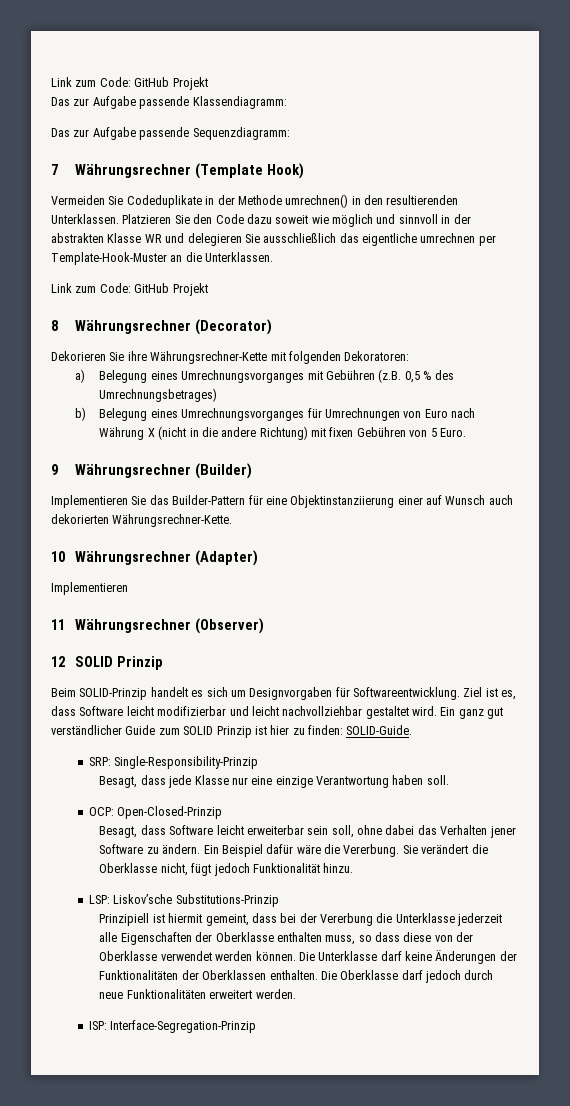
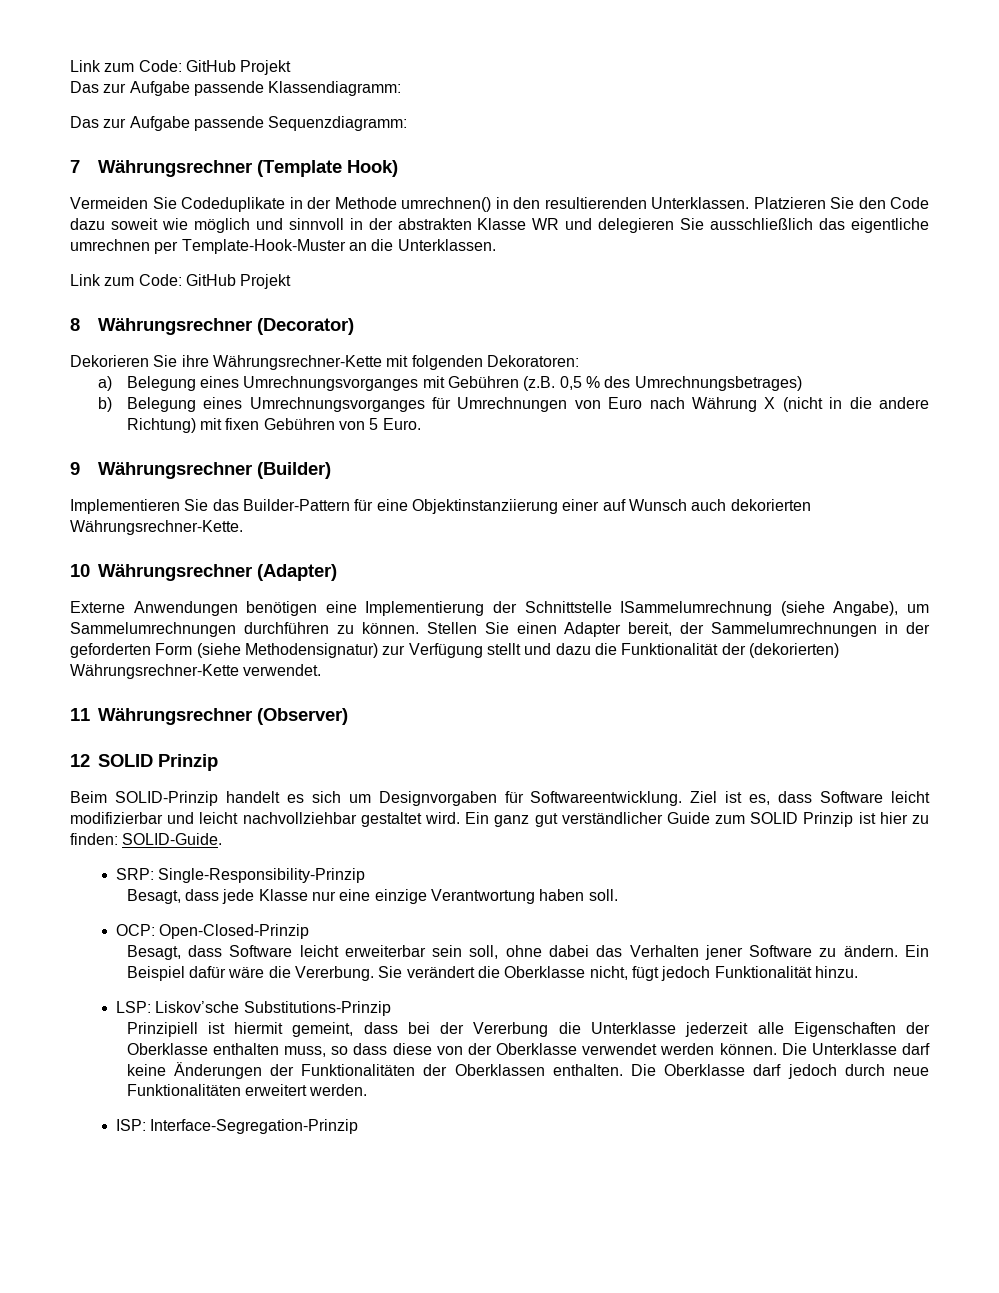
  10 Währungsrechner (Adapter)
- Implementieren
+ Externe Anwendungen benötigen eine Implementierung der Schnittstelle ISammelumrechnung (siehe Angabe), um Sammelumrechnungen durchführen zu können. Stellen Sie einen Adapter bereit, der Sammelumrechnungen in der geforderten Form (siehe Methodensignatur) zur Verfügung stellt und dazu die Funktionalität der (dekorierten) Währungsrechner-Kette verwendet.

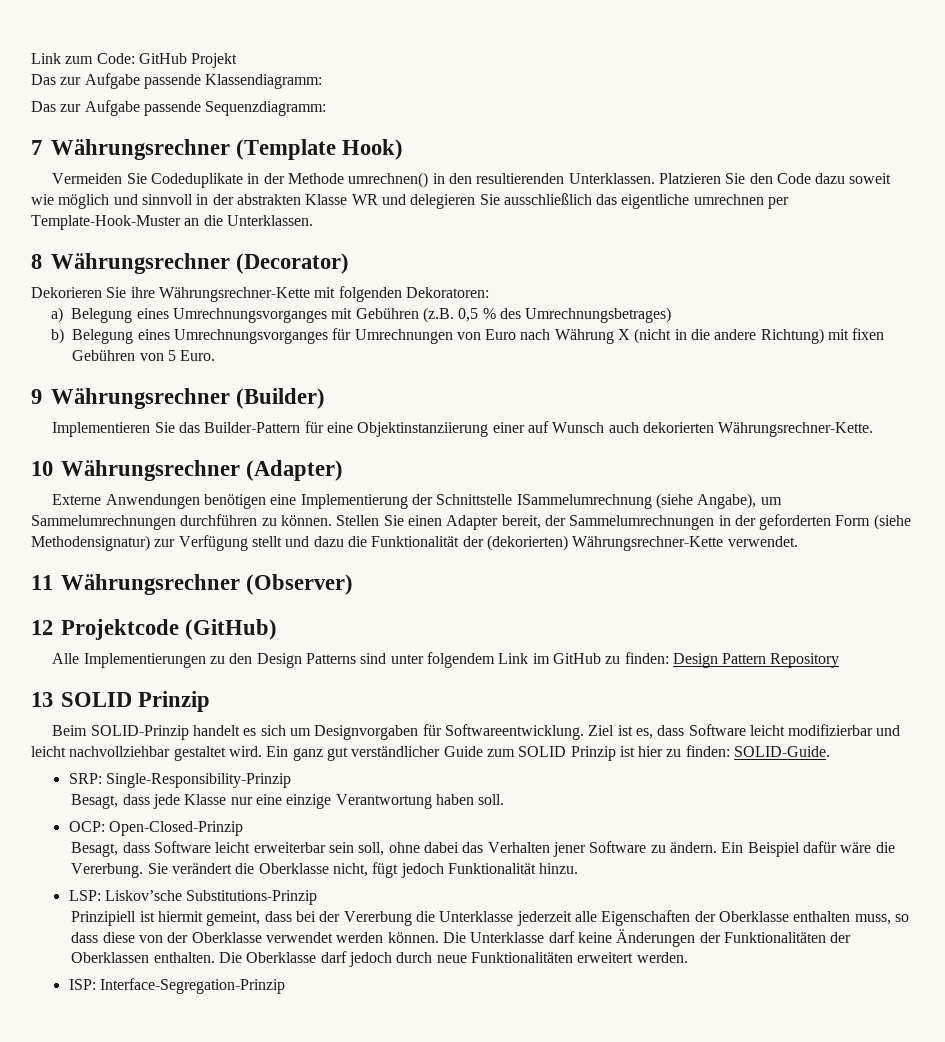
  Platzieren Sie den Code dazu soweit wie möglich und sinnvoll in der abstrakten Klasse WR und delegieren Sie ausschließlich das eigentliche umrechnen per Template-Hook-Muster an die Unterklassen.
- Link zum Code: GitHub Projekt
- 12 SOLID Prinzip
+ 12 Projektcode (GitHub)
+ Alle Implementierungen zu den Design Patterns sind unter folgendem Link im GitHub zu finden: Design Pattern Repository
+ 13 SOLID Prinzip

